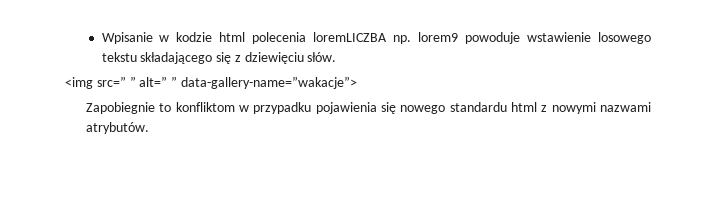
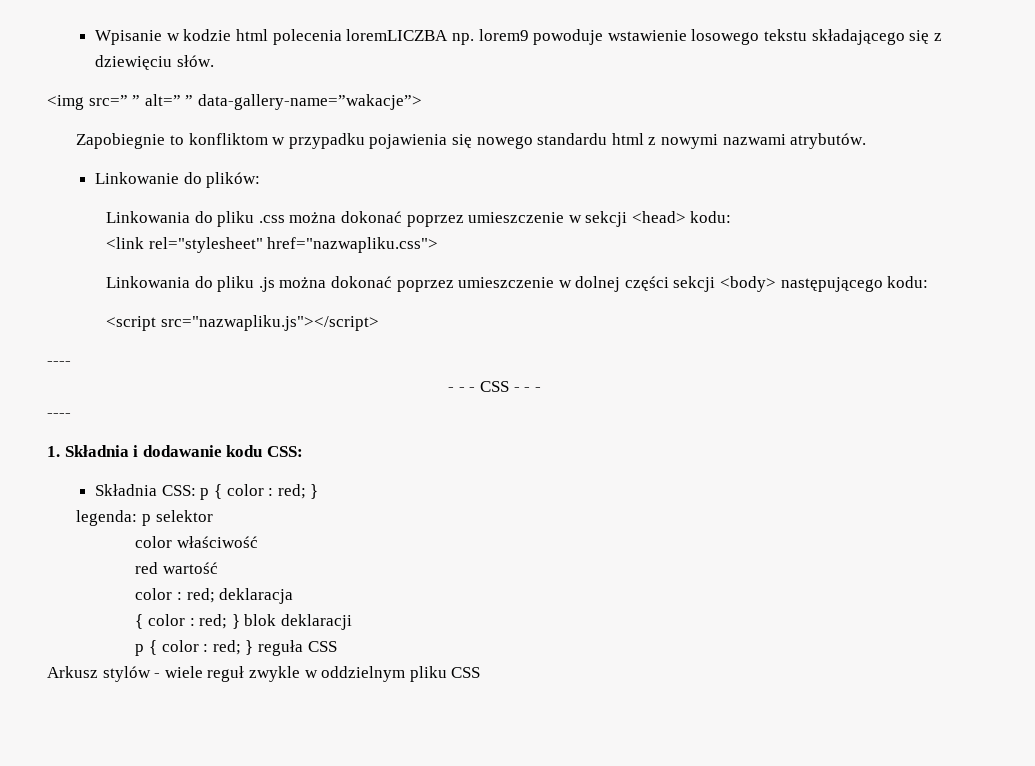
+ Linkowanie do plików:
+ Linkowania do pliku .css można dokonać poprzez umieszczenie w sekcji <head> kodu:
+ <link rel="stylesheet" href="nazwapliku.css">
+ Linkowania do pliku .js można dokonać poprzez umieszczenie w dolnej części sekcji <body> następującego kodu:
+ <script src="nazwapliku.js"></script>
+ ----
+ - - - CSS - - -
+ ----
+ 1. Składnia i dodawanie kodu CSS:
+ Składnia CSS: p { color : red; }
+ legenda: p selektor
+ color właściwość
+ red wartość
+ color : red; deklaracja
+ { color : red; } blok deklaracji
+ p { color : red; } reguła CSS
+ Arkusz stylów - wiele reguł zwykle w oddzielnym pliku CSS

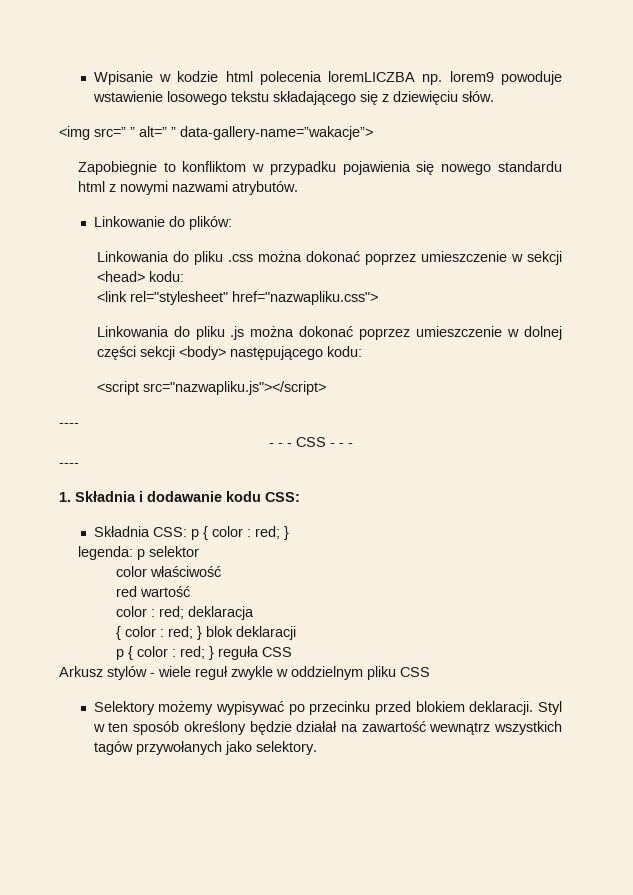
+ Selektory możemy wypisywać po przecinku przed blokiem deklaracji. Styl w ten sposób określony będzie działał na zawartość wewnątrz wszystkich tagów przywołanych jako selektory.

